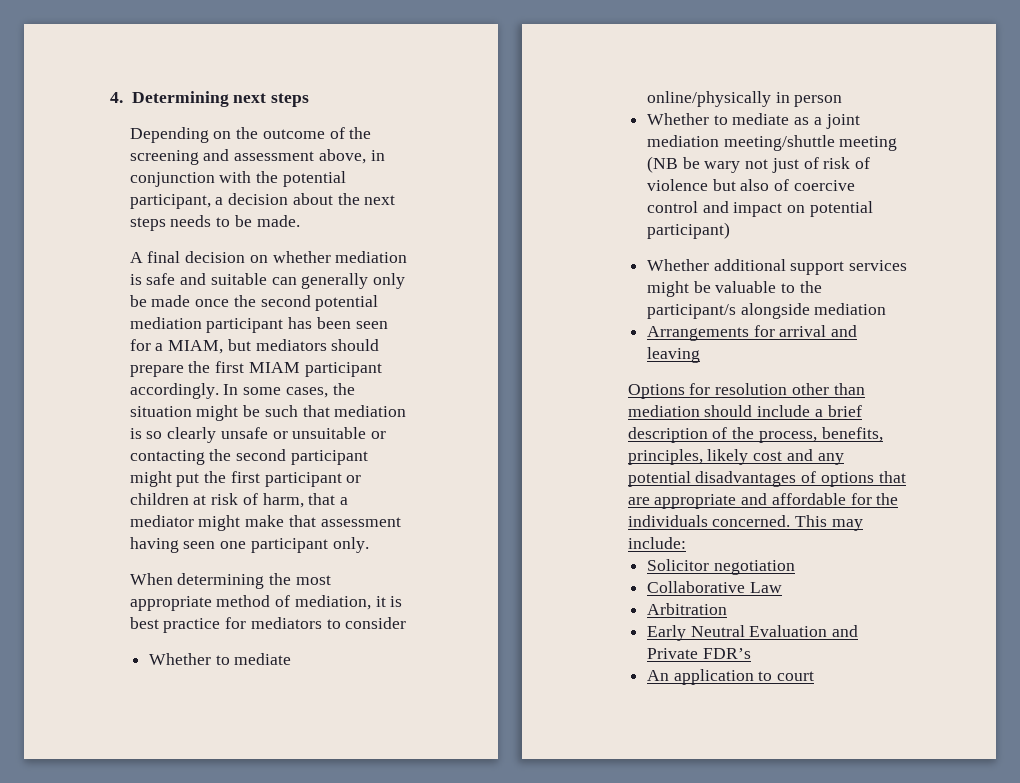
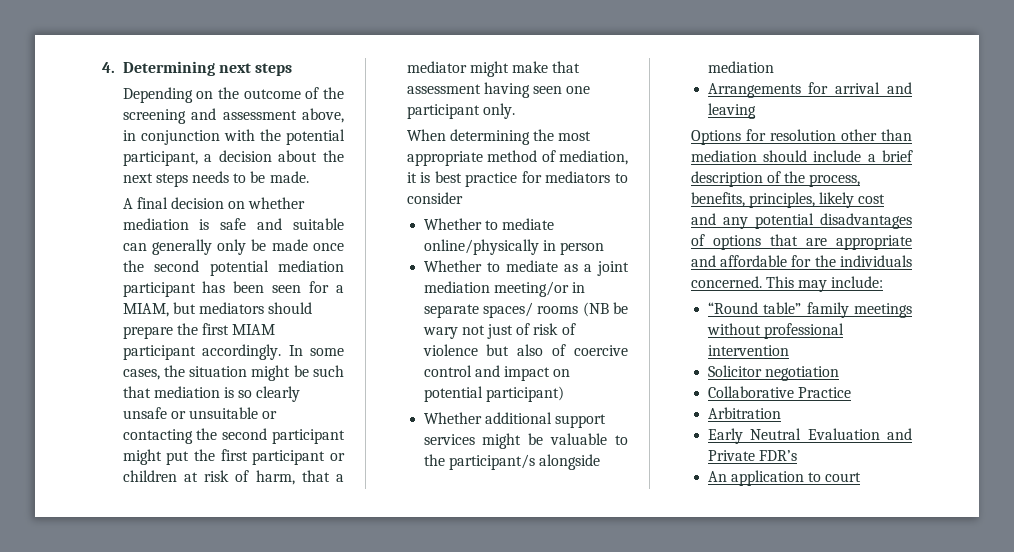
- Whether to mediate as a joint mediation meeting/shuttle meeting (NB be wary not just of risk of violence but also of coercive control and impact on potential participant)
+ Whether to mediate as a joint mediation meeting/or in separate spaces/ rooms (NB be wary not just of risk of violence but also of coercive control and impact on potential participant)
+ “Round table” family meetings without professional intervention
- Collaborative Law
+ Collaborative Practice

